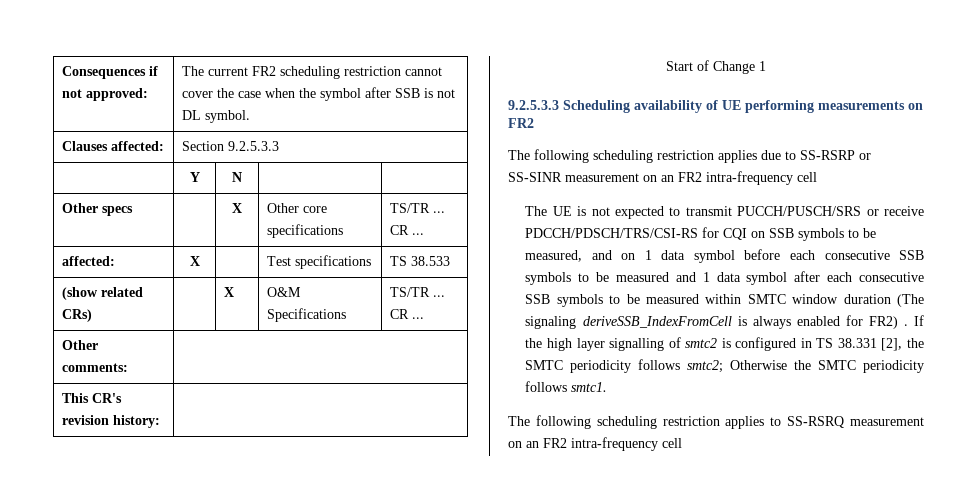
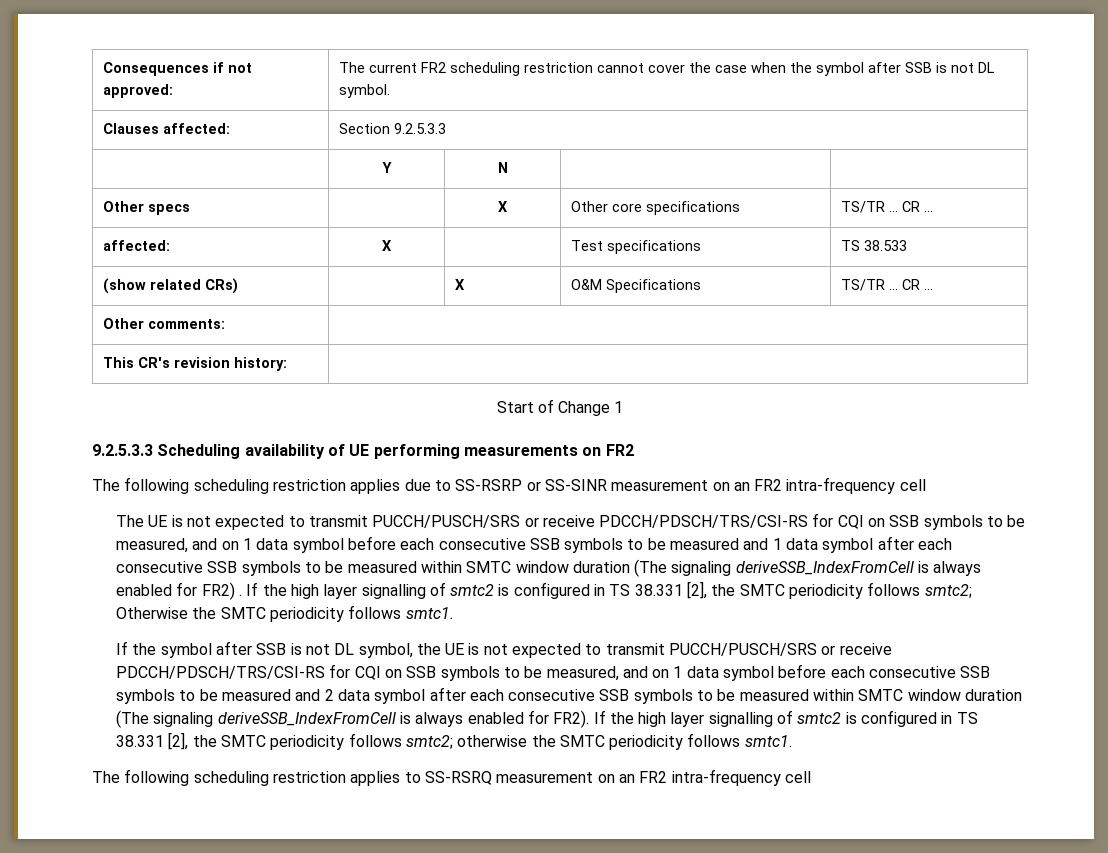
+ If the symbol after SSB is not DL symbol, the UE is not expected to transmit PUCCH/PUSCH/SRS or receive PDCCH/PDSCH/TRS/CSI-RS for CQI on SSB symbols to be measured, and on 1 data symbol before each consecutive SSB symbols to be measured and 2 data symbol after each consecutive SSB symbols to be measured within SMTC window duration (The signaling deriveSSB_IndexFromCell is always enabled for FR2). If the high layer signalling of smtc2 is configured in TS 38.331 [2], the SMTC periodicity follows smtc2; otherwise the SMTC periodicity follows smtc1.

